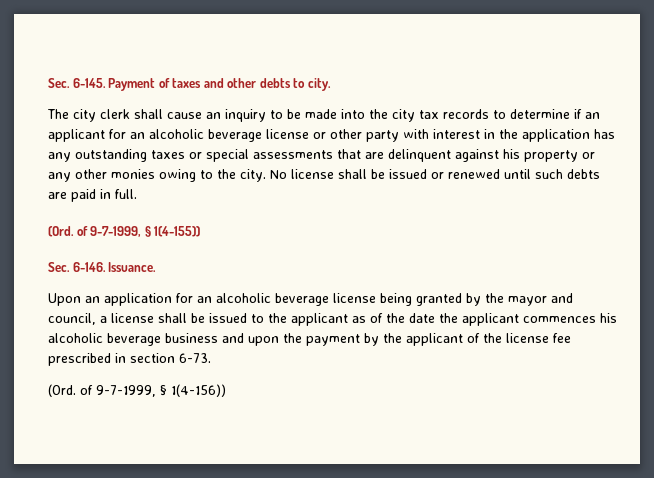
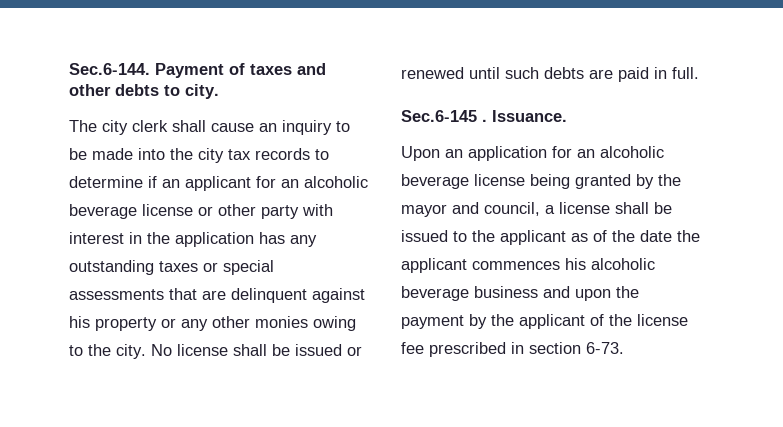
- Sec. 6-145. Payment of taxes and other debts to city.
+ Sec.6-144. Payment of taxes and other debts to city.
- (Ord. of 9-7-1999, § 1(4-155))
- Sec. 6-146.
+ Sec.6-145 .
- (Ord. of 9-7-1999, § 1(4-156))

